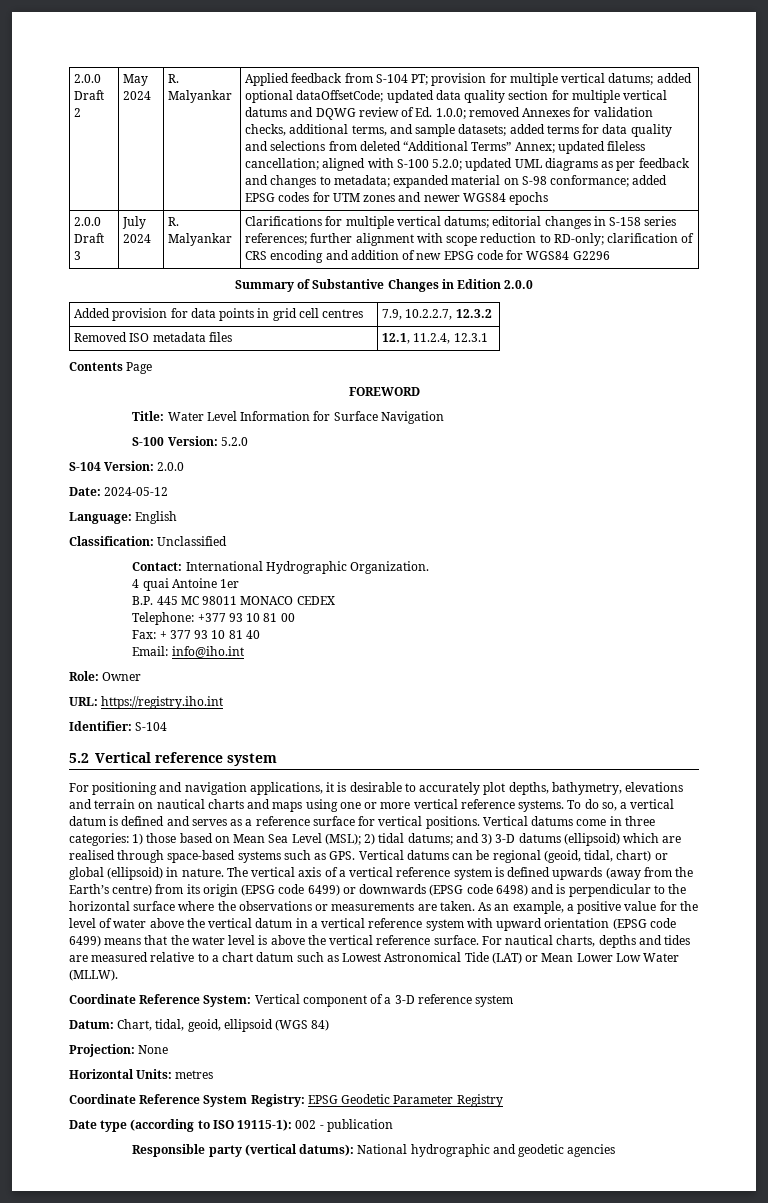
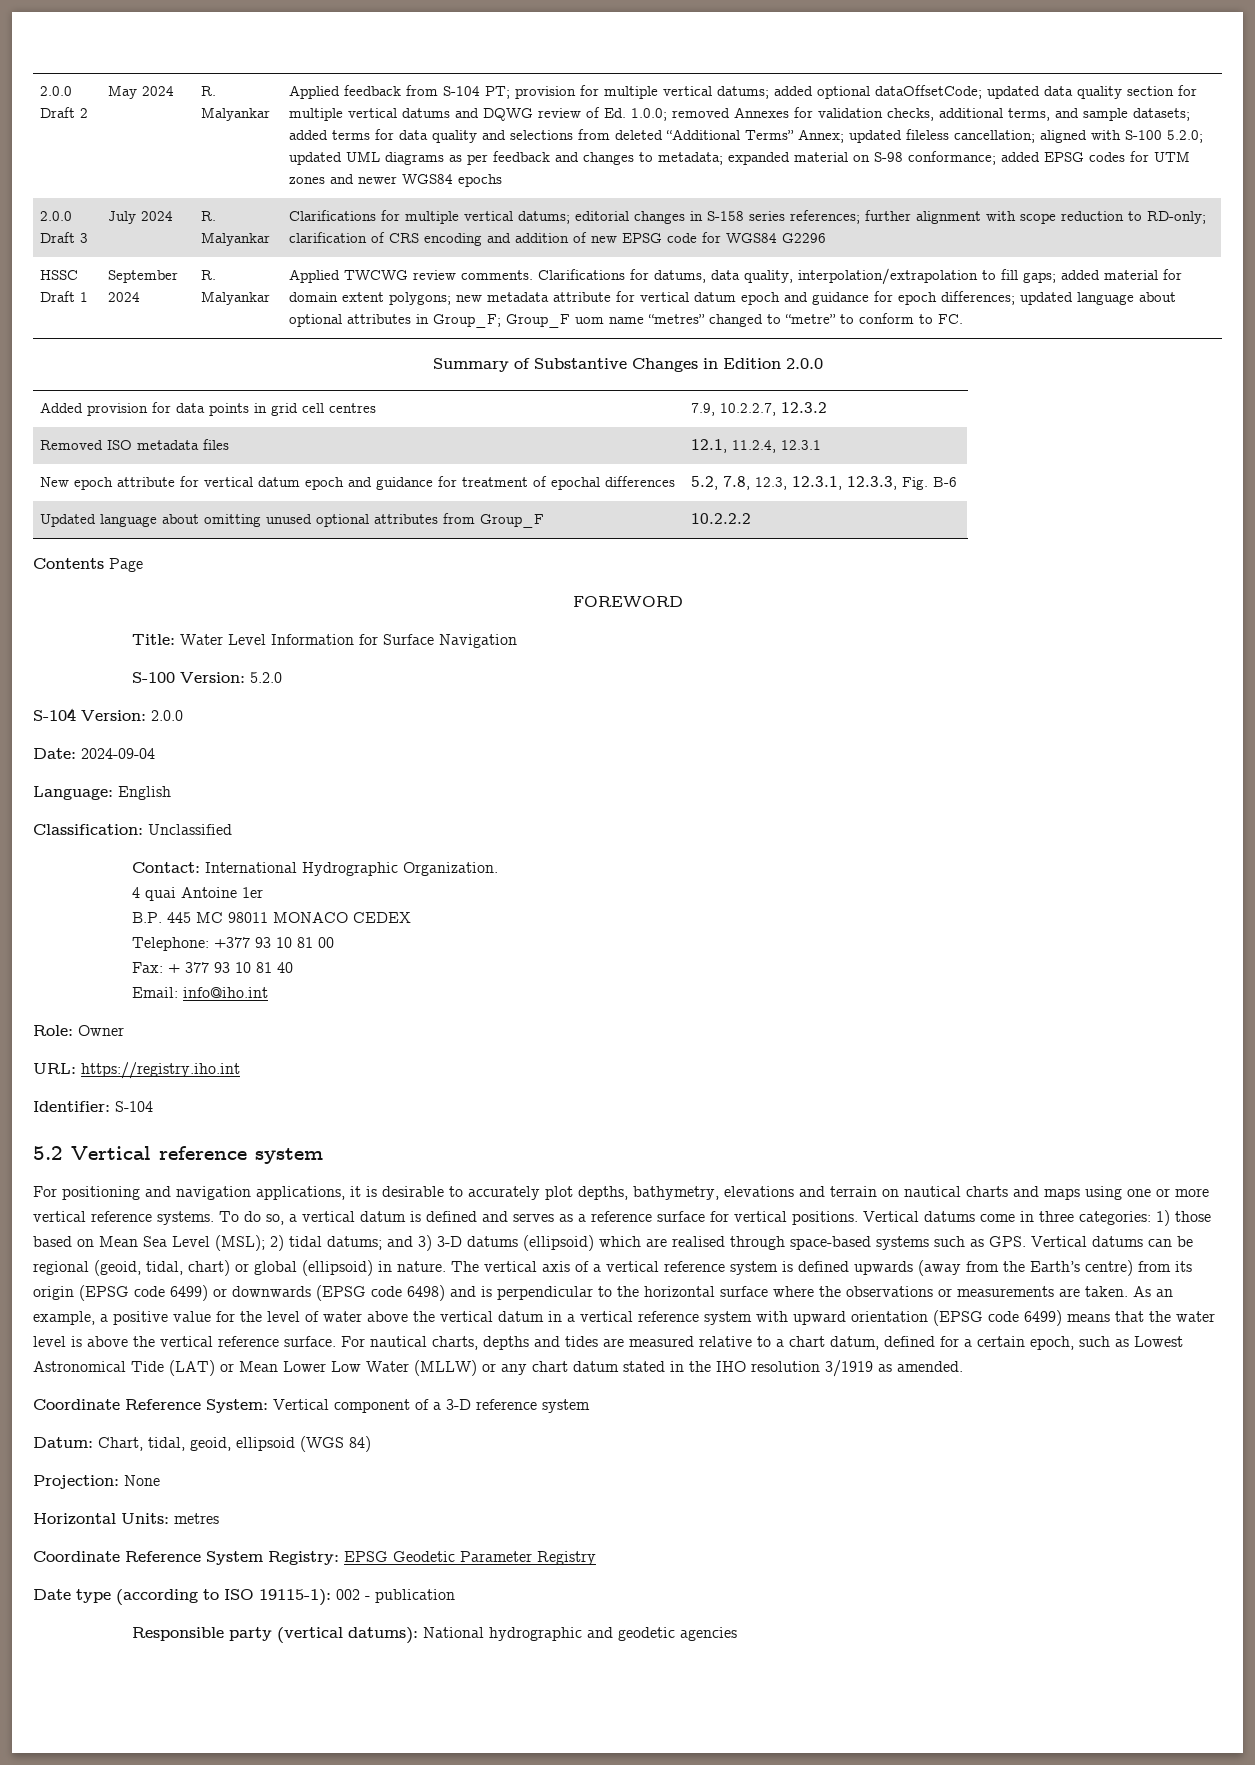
+ HSSC Draft 1 | September 2024 | R. Malyankar | Applied TWCWG review comments. Clarifications for datums, data quality, interpolation/extrapolation to fill gaps; added material for domain extent polygons; new metadata attribute for vertical datum epoch and guidance for epoch differences; updated language about optional attributes in Group_F; Group_F uom name “metres” changed to “metre” to conform to FC.
+ New epoch attribute for vertical datum epoch and guidance for treatment of epochal differences | 5.2, 7.8, 12.3, 12.3.1, 12.3.3, Fig. B-6
+ Updated language about omitting unused optional attributes from Group_F | 10.2.2.2
- Date: 2024-05-12
+ Date: 2024-09-04
- For nautical charts, depths and tides are measured relative to a chart datum such as Lowest Astronomical Tide (LAT) or Mean Lower Low Water (MLLW).
+ For nautical charts, depths and tides are measured relative to a chart datum, defined for a certain epoch, such as Lowest Astronomical Tide (LAT) or Mean Lower Low Water (MLLW) or any chart datum stated in the IHO resolution 3/1919 as amended.

